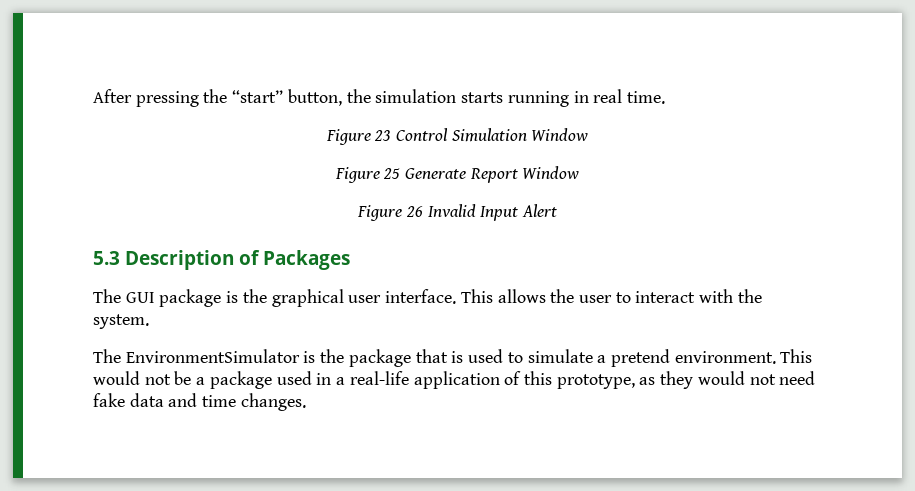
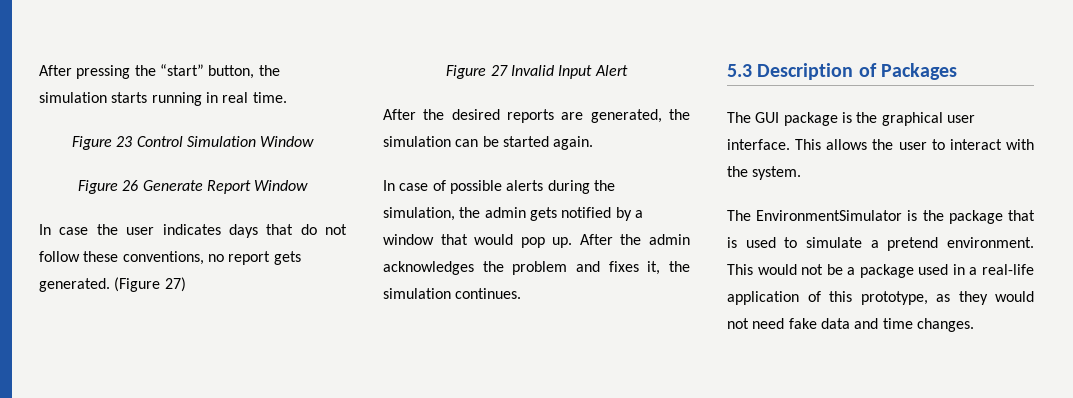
- Figure 25 Generate Report Window
+ Figure 26 Generate Report Window
- Figure 26 Invalid Input Alert
+ In case the user indicates days that do not follow these conventions, no report gets generated. (Figure 27)
+ Figure 27 Invalid Input Alert
+ After the desired reports are generated, the simulation can be started again.
+ In case of possible alerts during the simulation, the admin gets notified by a window that would pop up. After the admin acknowledges the problem and fixes it, the simulation continues.

